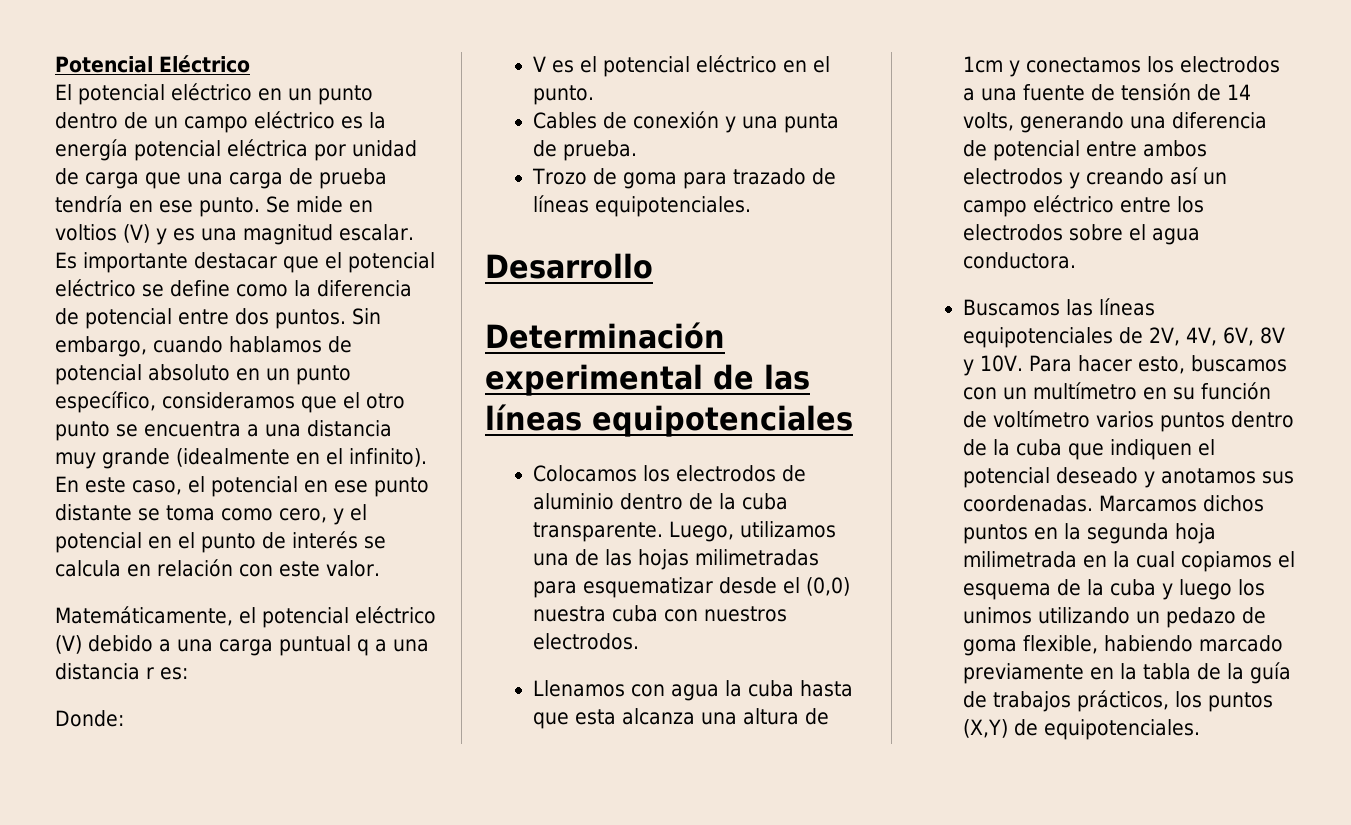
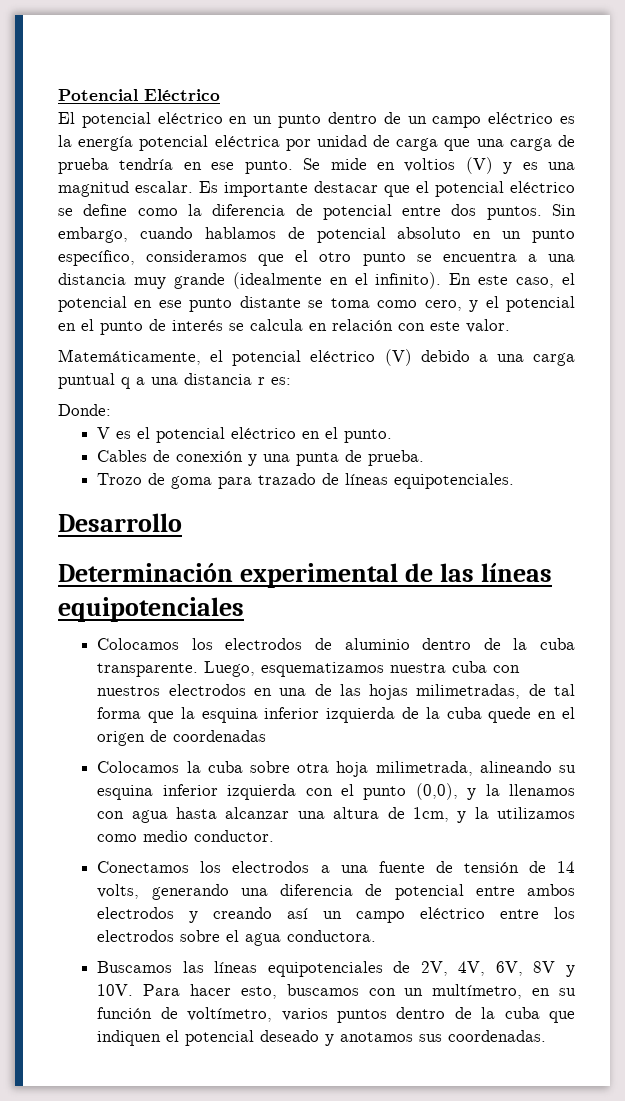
- Luego, utilizamos una de las hojas milimetradas para esquematizar desde el (0,0) nuestra cuba con nuestros electrodos.
- Llenamos con agua la cuba hasta que esta alcanza una altura de 1cm y conectamos los electrodos a una fuente de tensión de 14 volts, generando una diferencia de potencial entre ambos electrodos y creando así un campo eléctrico entre los electrodos sobre el agua conductora.
+ Luego, esquematizamos nuestra cuba con nuestros electrodos en una de las hojas milimetradas, de tal forma que la esquina inferior izquierda de la cuba quede en el origen de coordenadas
+ Colocamos la cuba sobre otra hoja milimetrada, alineando su esquina inferior izquierda con el punto (0,0), y la llenamos con agua hasta alcanzar una altura de 1cm, y la utilizamos como medio conductor.
+ Conectamos los electrodos a una fuente de tensión de 14 volts, generando una diferencia de potencial entre ambos electrodos y creando así un campo eléctrico entre los electrodos sobre el agua conductora.
- Para hacer esto, buscamos con un multímetro en su función de voltímetro varios puntos dentro de la cuba que indiquen el potencial deseado y anotamos sus coordenadas. Marcamos dichos puntos en la segunda hoja milimetrada en la cual copiamos el esquema de la cuba y luego los unimos utilizando un pedazo de goma flexible, habiendo marcado previamente en la tabla de la guía de trabajos prácticos, los puntos (X,Y) de equipotenciales.
+ Para hacer esto, buscamos con un multímetro, en su función de voltímetro, varios puntos dentro de la cuba que indiquen el potencial deseado y anotamos sus coordenadas.

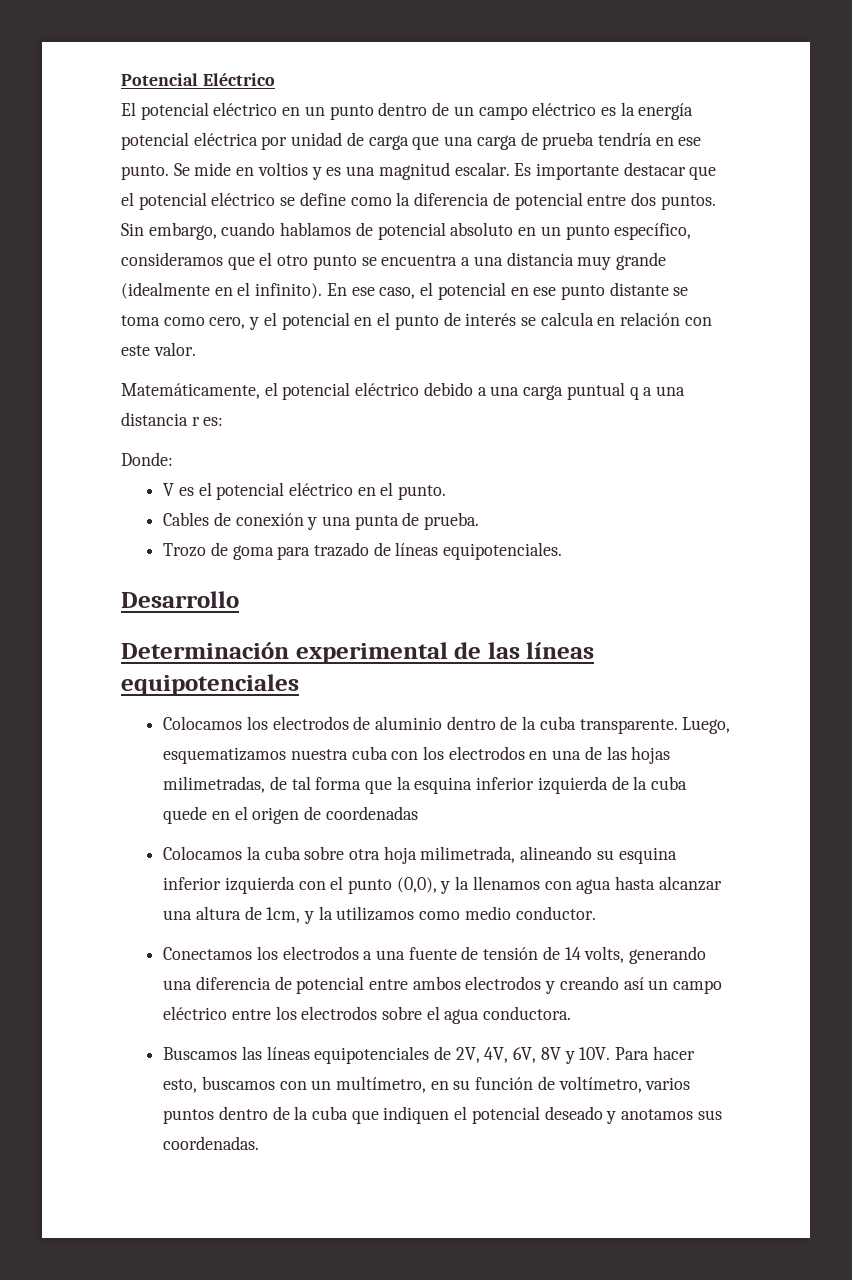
- Se mide en voltios (V) y es una magnitud escalar.
+ Se mide en voltios y es una magnitud escalar.
- En este caso, el potencial en ese punto distante se toma como cero, y el potencial en el punto de interés se calcula en relación con este valor.
+ En ese caso, el potencial en ese punto distante se toma como cero, y el potencial en el punto de interés se calcula en relación con este valor.
- Matemáticamente, el potencial eléctrico (V) debido a una carga puntual q a una distancia r es:
+ Matemáticamente, el potencial eléctrico debido a una carga puntual q a una distancia r es:
- Luego, esquematizamos nuestra cuba con nuestros electrodos en una de las hojas milimetradas, de tal forma que la esquina inferior izquierda de la cuba quede en el origen de coordenadas
+ Luego, esquematizamos nuestra cuba con los electrodos en una de las hojas milimetradas, de tal forma que la esquina inferior izquierda de la cuba quede en el origen de coordenadas

